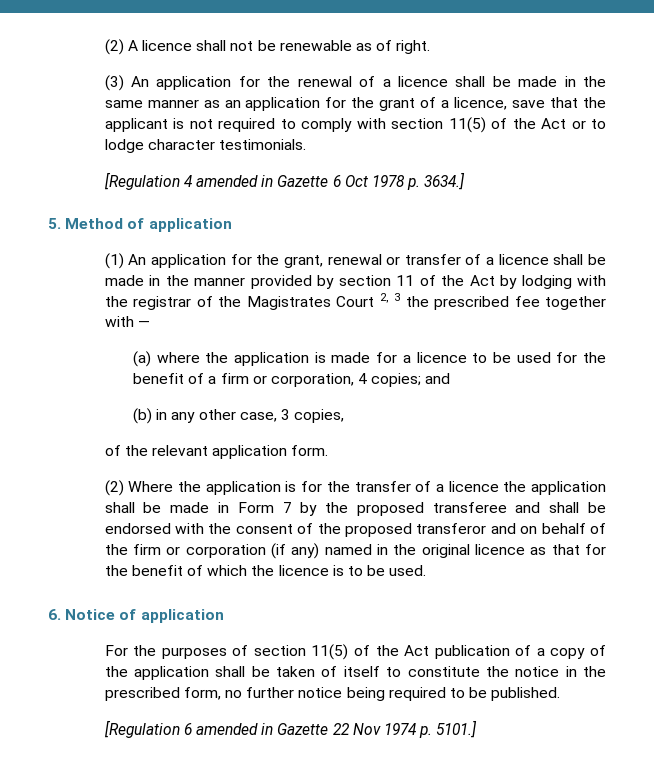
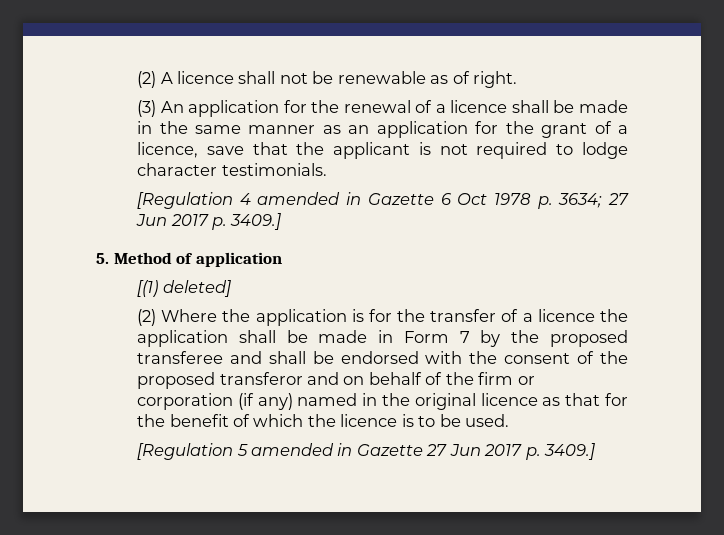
- (3) An application for the renewal of a licence shall be made in the same manner as an application for the grant of a licence, save that the applicant is not required to comply with section 11(5) of the Act or to lodge character testimonials.
+ (3) An application for the renewal of a licence shall be made in the same manner as an application for the grant of a licence, save that the applicant is not required to lodge character testimonials.
- [Regulation 4 amended in Gazette 6 Oct 1978 p. 3634.]
+ [Regulation 4 amended in Gazette 6 Oct 1978 p. 3634; 27 Jun 2017 p. 3409.]
  5. Method of application
- (1) An application for the grant, renewal or transfer of a licence shall be made in the manner provided by section 11 of the Act by lodging with the registrar of the Magistrates Court 2, 3 the prescribed fee together with —
- (a) where the application is made for a licence to be used for the benefit of a firm or corporation, 4 copies; and
- (b) in any other case, 3 copies,
- of the relevant application form.
+ [(1) deleted]
- 6. Notice of application
- For the purposes of section 11(5) of the Act publication of a copy of the application shall be taken of itself to constitute the notice in the prescribed form, no further notice being required to be published.
- [Regulation 6 amended in Gazette 22 Nov 1974 p. 5101.]
+ [Regulation 5 amended in Gazette 27 Jun 2017 p. 3409.]

